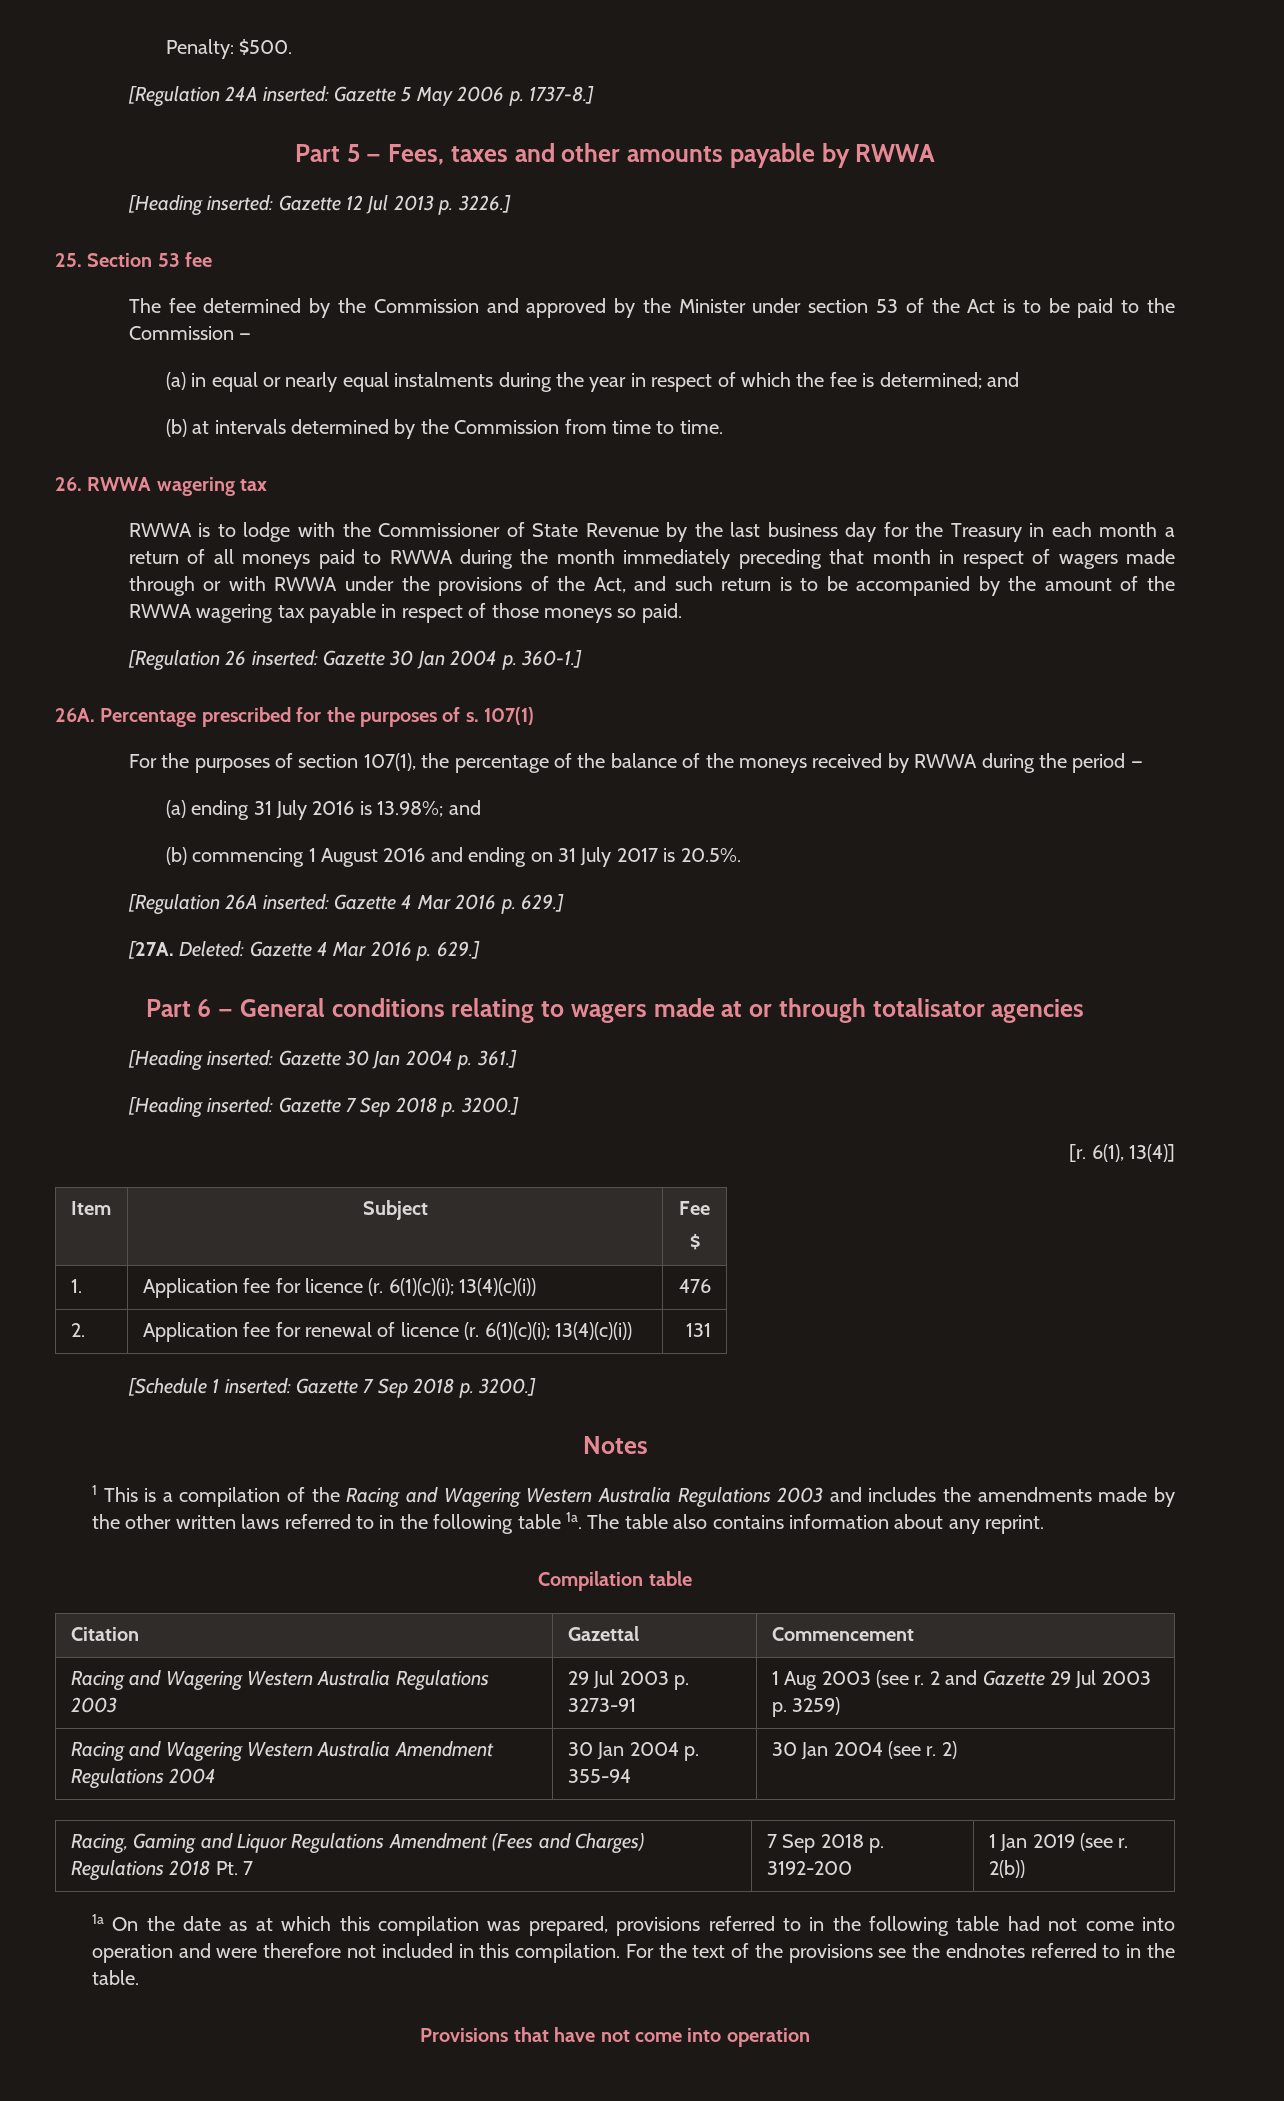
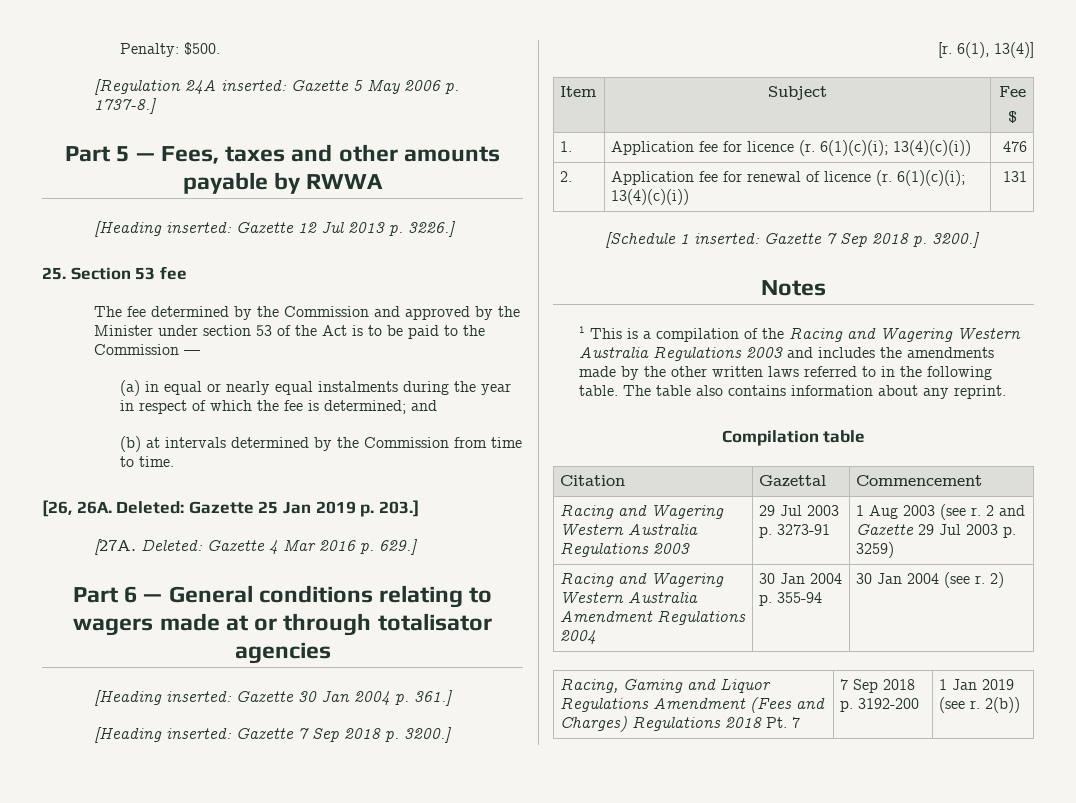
- 26. RWWA wagering tax
- RWWA is to lodge with the Commissioner of State Revenue by the last business day for the Treasury in each month a return of all moneys paid to RWWA during the month immediately preceding that month in respect of wagers made through or with RWWA under the provisions of the Act, and such return is to be accompanied by the amount of the RWWA wagering tax payable in respect of those moneys so paid.
- [Regulation 26 inserted: Gazette 30 Jan 2004 p. 360-1.]
- 26A. Percentage prescribed for the purposes of s. 107(1)
- For the purposes of section 107(1), the percentage of the balance of the moneys received by RWWA during the period —
- (a) ending 31 July 2016 is 13.98%; and
- (b) commencing 1 August 2016 and ending on 31 July 2017 is 20.5%.
- [Regulation 26A inserted: Gazette 4 Mar 2016 p. 629.]
+ [26, 26A. Deleted: Gazette 25 Jan 2019 p. 203.]
- 1 This is a compilation of the Racing and Wagering Western Australia Regulations 2003 and includes the amendments made by the other written laws referred to in the following table 1a.
+ 1 This is a compilation of the Racing and Wagering Western Australia Regulations 2003 and includes the amendments made by the other written laws referred to in the following table.
- 1a On the date as at which this compilation was prepared, provisions referred to in the following table had not come into operation and were therefore not included in this compilation. For the text of the provisions see the endnotes referred to in the table.
- Provisions that have not come into operation

